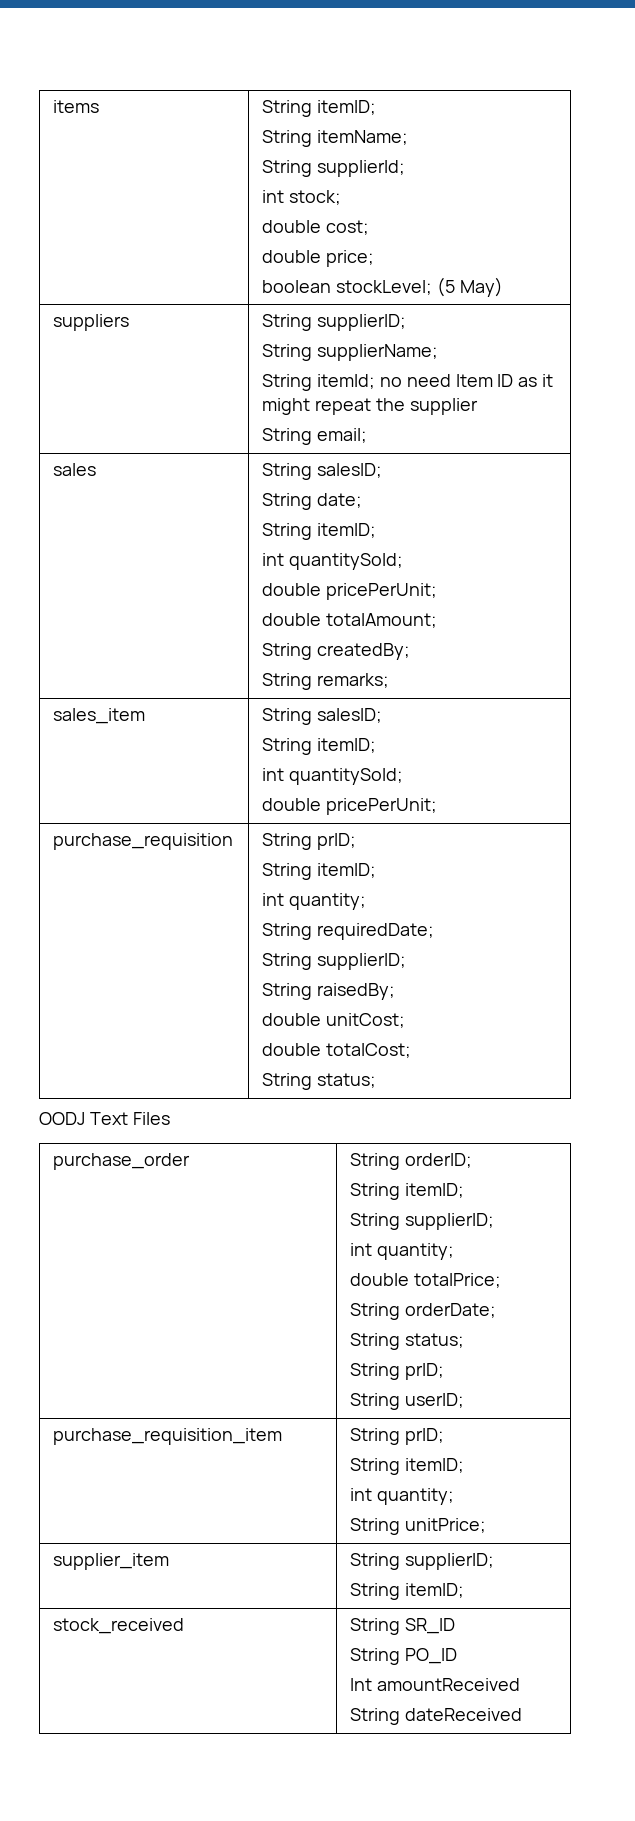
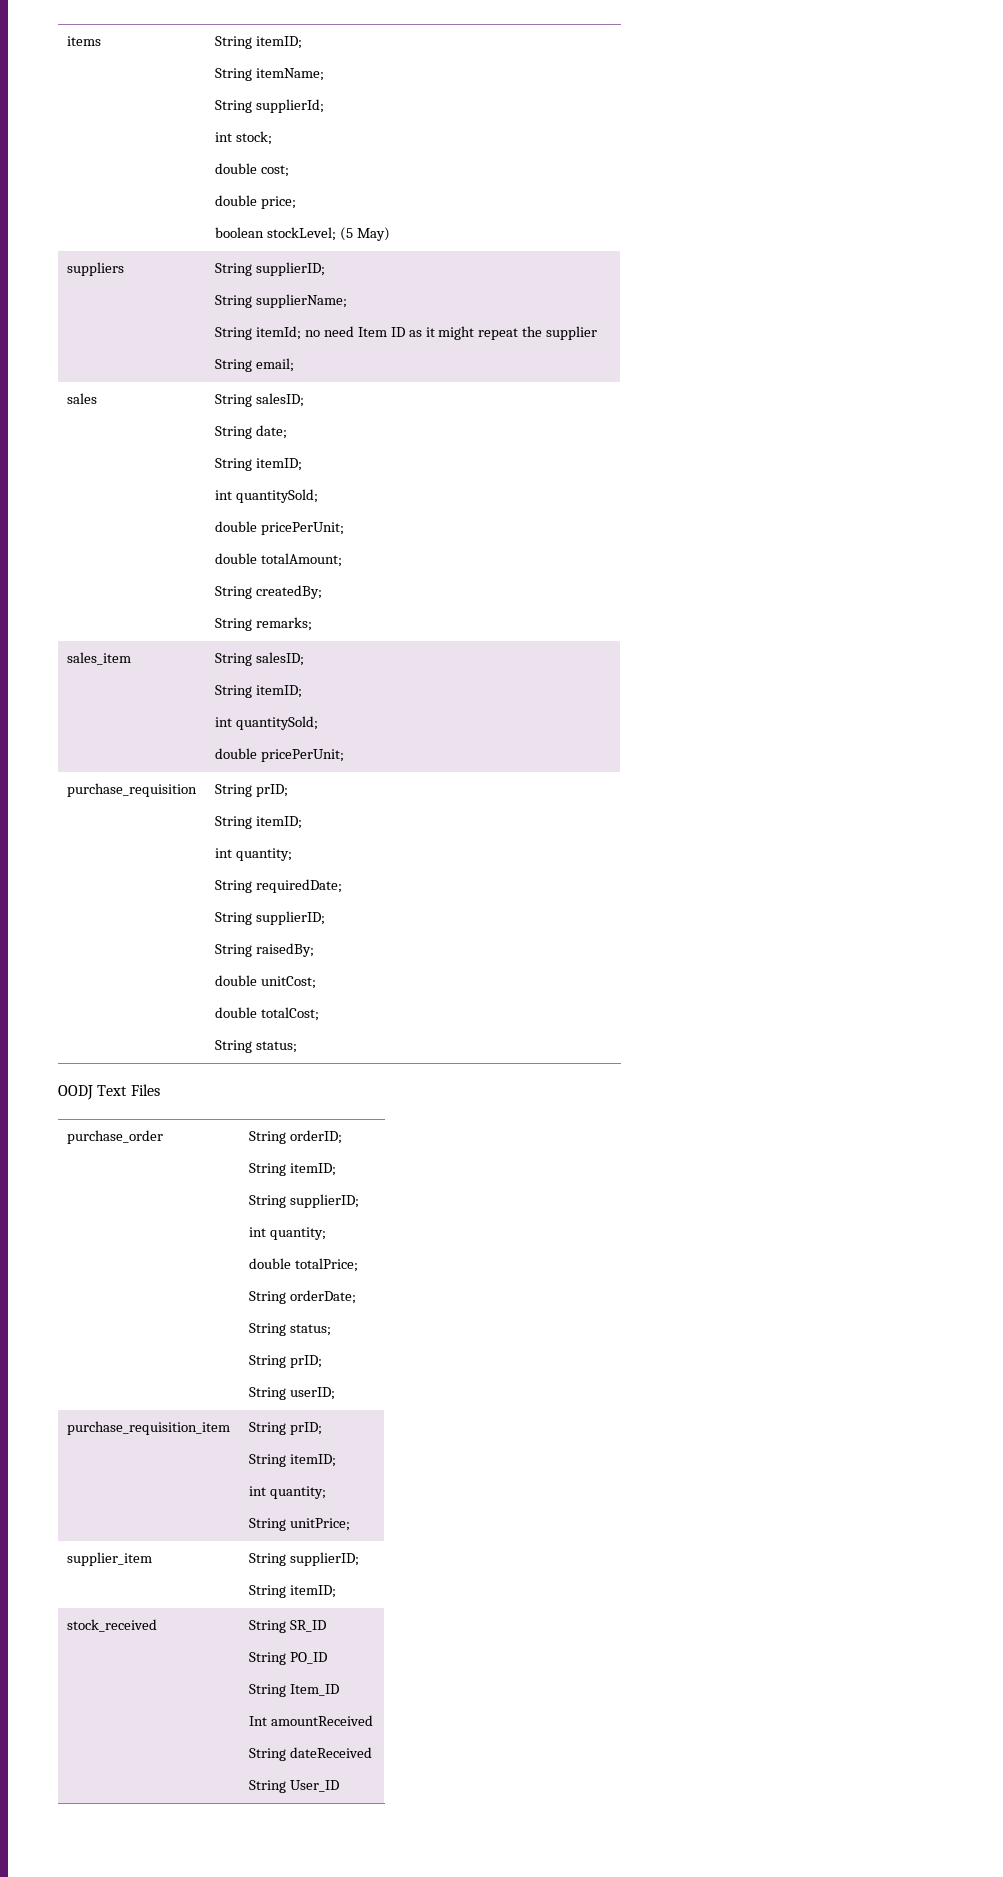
  stock_received | String SR_ID
  String PO_ID
+ String Item_ID
  Int amountReceived
  String dateReceived
+ String User_ID

